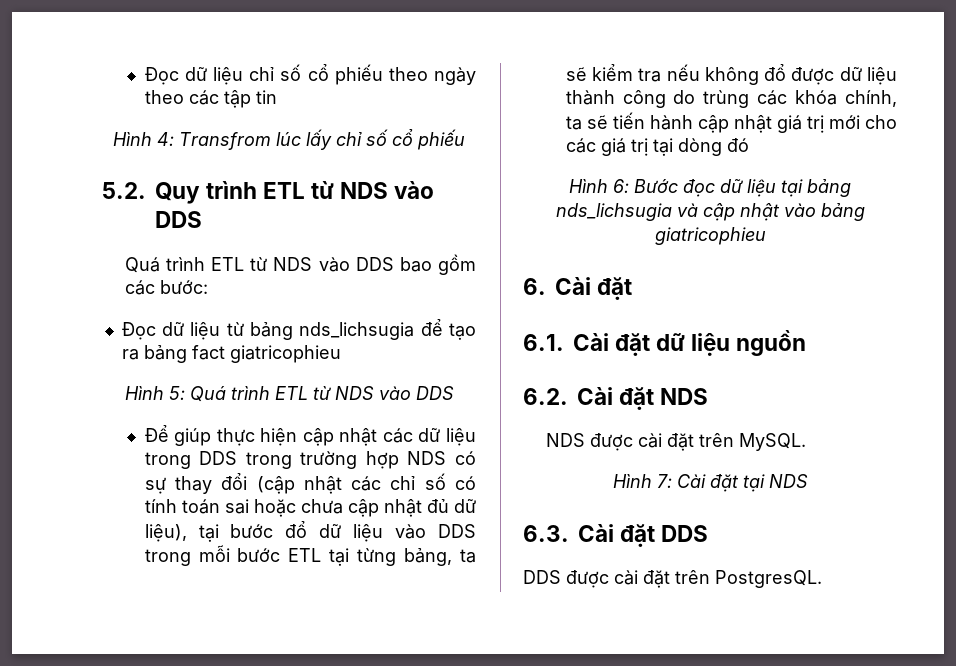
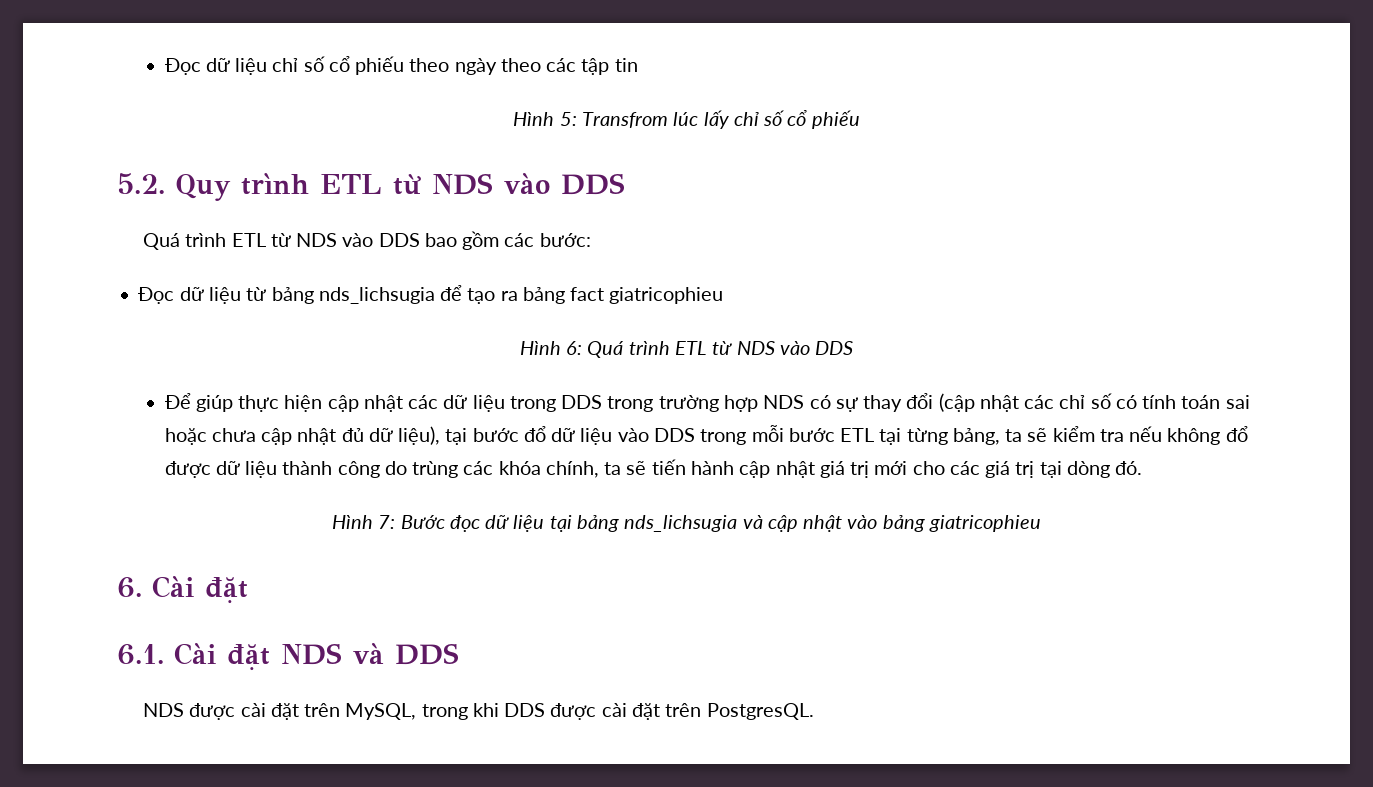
- Hình 4: Transfrom lúc lấy chỉ số cổ phiếu
+ Hình 5: Transfrom lúc lấy chỉ số cổ phiếu
- Hình 5: Quá trình ETL từ NDS vào DDS
+ Hình 6: Quá trình ETL từ NDS vào DDS
- Để giúp thực hiện cập nhật các dữ liệu trong DDS trong trường hợp NDS có sự thay đổi (cập nhật các chỉ số có tính toán sai hoặc chưa cập nhật đủ dữ liệu), tại bước đổ dữ liệu vào DDS trong mỗi bước ETL tại từng bảng, ta sẽ kiểm tra nếu không đổ được dữ liệu thành công do trùng các khóa chính, ta sẽ tiến hành cập nhật giá trị mới cho các giá trị tại dòng đó
- Hình 6:
+ Để giúp thực hiện cập nhật các dữ liệu trong DDS trong trường hợp NDS có sự thay đổi (cập nhật các chỉ số có tính toán sai hoặc chưa cập nhật đủ dữ liệu), tại bước đổ dữ liệu vào DDS trong mỗi bước ETL tại từng bảng, ta sẽ kiểm tra nếu không đổ được dữ liệu thành công do trùng các khóa chính, ta sẽ tiến hành cập nhật giá trị mới cho các giá trị tại dòng đó.
+ Hình 7:
- 6.1. Cài đặt dữ liệu nguồn
- 6.2. Cài đặt NDS
+ 6.1. Cài đặt NDS và DDS
- NDS được cài đặt trên MySQL.
- Hình 7: Cài đặt tại NDS
- 6.3. Cài đặt DDS
- DDS được cài đặt trên PostgresQL.
+ NDS được cài đặt trên MySQL, trong khi DDS được cài đặt trên PostgresQL.

